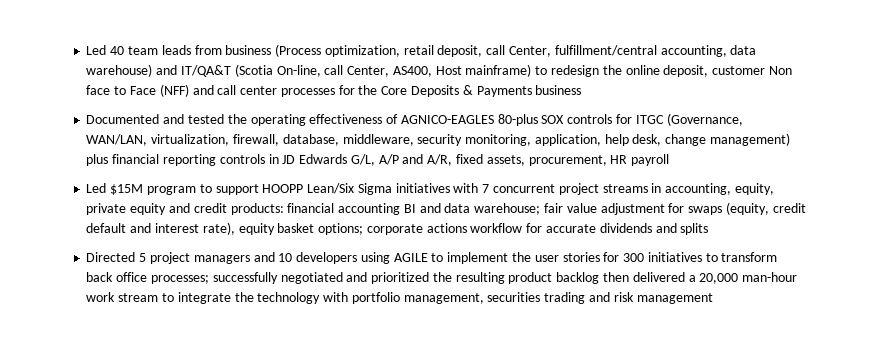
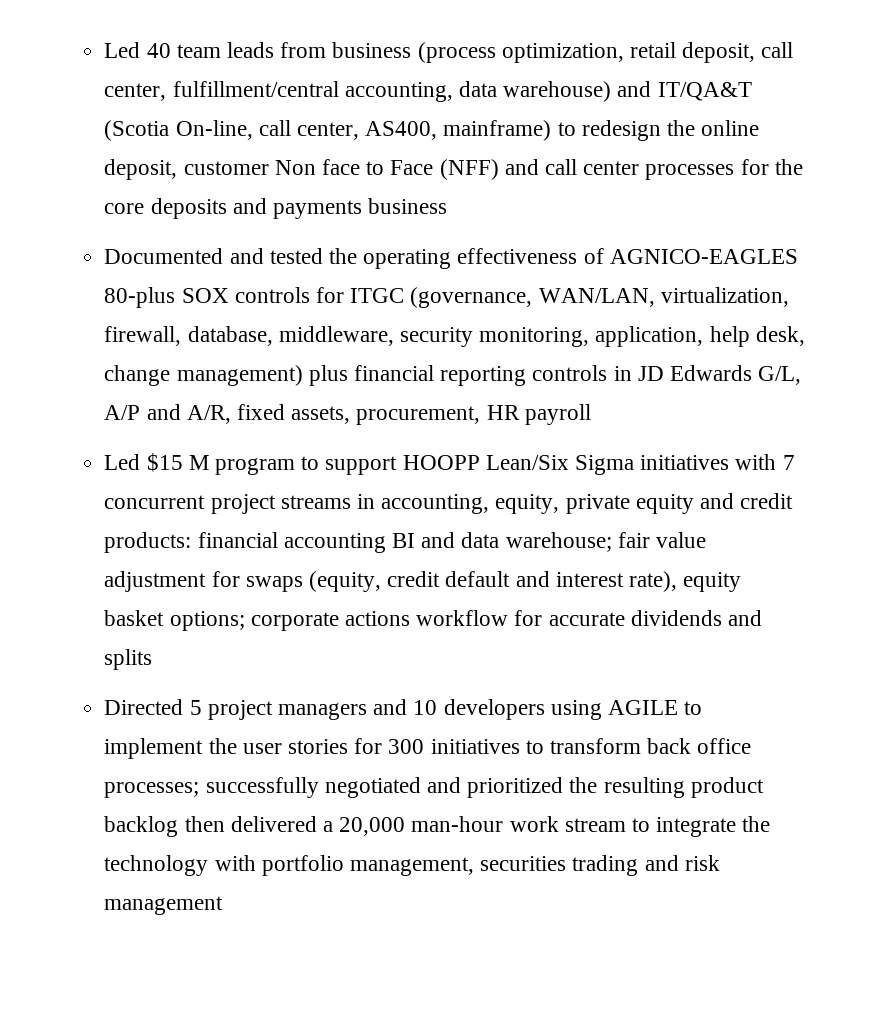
- Led 40 team leads from business (Process optimization, retail deposit, call Center, fulfillment/central accounting, data warehouse) and IT/QA&T (Scotia On-line, call Center, AS400, Host mainframe) to redesign the online deposit, customer Non face to Face (NFF) and call center processes for the Core Deposits & Payments business
+ Led 40 team leads from business (process optimization, retail deposit, call center, fulfillment/central accounting, data warehouse) and IT/QA&T (Scotia On-line, call center, AS400, mainframe) to redesign the online deposit, customer Non face to Face (NFF) and call center processes for the core deposits and payments business
- Documented and tested the operating effectiveness of AGNICO-EAGLES 80-plus SOX controls for ITGC (Governance, WAN/LAN, virtualization, firewall, database, middleware, security monitoring, application, help desk, change management) plus financial reporting controls in JD Edwards G/L, A/P and A/R, fixed assets, procurement, HR payroll
+ Documented and tested the operating effectiveness of AGNICO-EAGLES 80-plus SOX controls for ITGC (governance, WAN/LAN, virtualization, firewall, database, middleware, security monitoring, application, help desk, change management) plus financial reporting controls in JD Edwards G/L, A/P and A/R, fixed assets, procurement, HR payroll
- Led $15M program to support HOOPP Lean/Six Sigma initiatives with 7 concurrent project streams in accounting, equity, private equity and credit products: financial accounting BI and data warehouse; fair value adjustment for swaps (equity, credit default and interest rate), equity basket options; corporate actions workflow for accurate dividends and splits
+ Led $15 M program to support HOOPP Lean/Six Sigma initiatives with 7 concurrent project streams in accounting, equity, private equity and credit products: financial accounting BI and data warehouse; fair value adjustment for swaps (equity, credit default and interest rate), equity basket options; corporate actions workflow for accurate dividends and splits

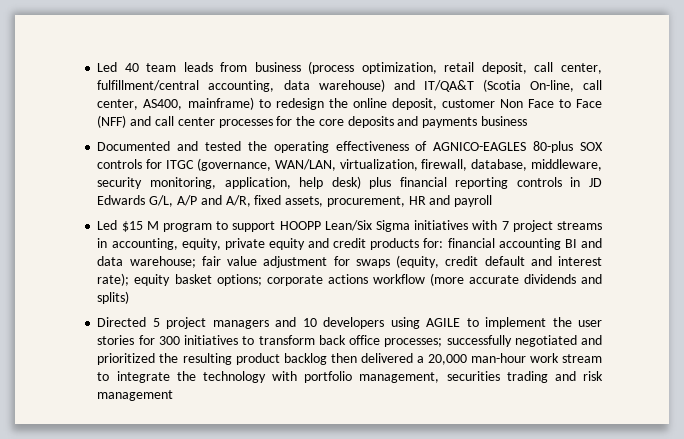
- Led 40 team leads from business (process optimization, retail deposit, call center, fulfillment/central accounting, data warehouse) and IT/QA&T (Scotia On-line, call center, AS400, mainframe) to redesign the online deposit, customer Non face to Face (NFF) and call center processes for the core deposits and payments business
+ Led 40 team leads from business (process optimization, retail deposit, call center, fulfillment/central accounting, data warehouse) and IT/QA&T (Scotia On-line, call center, AS400, mainframe) to redesign the online deposit, customer Non Face to Face (NFF) and call center processes for the core deposits and payments business
- Documented and tested the operating effectiveness of AGNICO-EAGLES 80-plus SOX controls for ITGC (governance, WAN/LAN, virtualization, firewall, database, middleware, security monitoring, application, help desk, change management) plus financial reporting controls in JD Edwards G/L, A/P and A/R, fixed assets, procurement, HR payroll
+ Documented and tested the operating effectiveness of AGNICO-EAGLES 80-plus SOX controls for ITGC (governance, WAN/LAN, virtualization, firewall, database, middleware, security monitoring, application, help desk) plus financial reporting controls in JD Edwards G/L, A/P and A/R, fixed assets, procurement, HR and payroll
- Led $15 M program to support HOOPP Lean/Six Sigma initiatives with 7 concurrent project streams in accounting, equity, private equity and credit products: financial accounting BI and data warehouse; fair value adjustment for swaps (equity, credit default and interest rate), equity basket options; corporate actions workflow for accurate dividends and splits
+ Led $15 M program to support HOOPP Lean/Six Sigma initiatives with 7 project streams in accounting, equity, private equity and credit products for: financial accounting BI and data warehouse; fair value adjustment for swaps (equity, credit default and interest rate); equity basket options; corporate actions workflow (more accurate dividends and splits)

